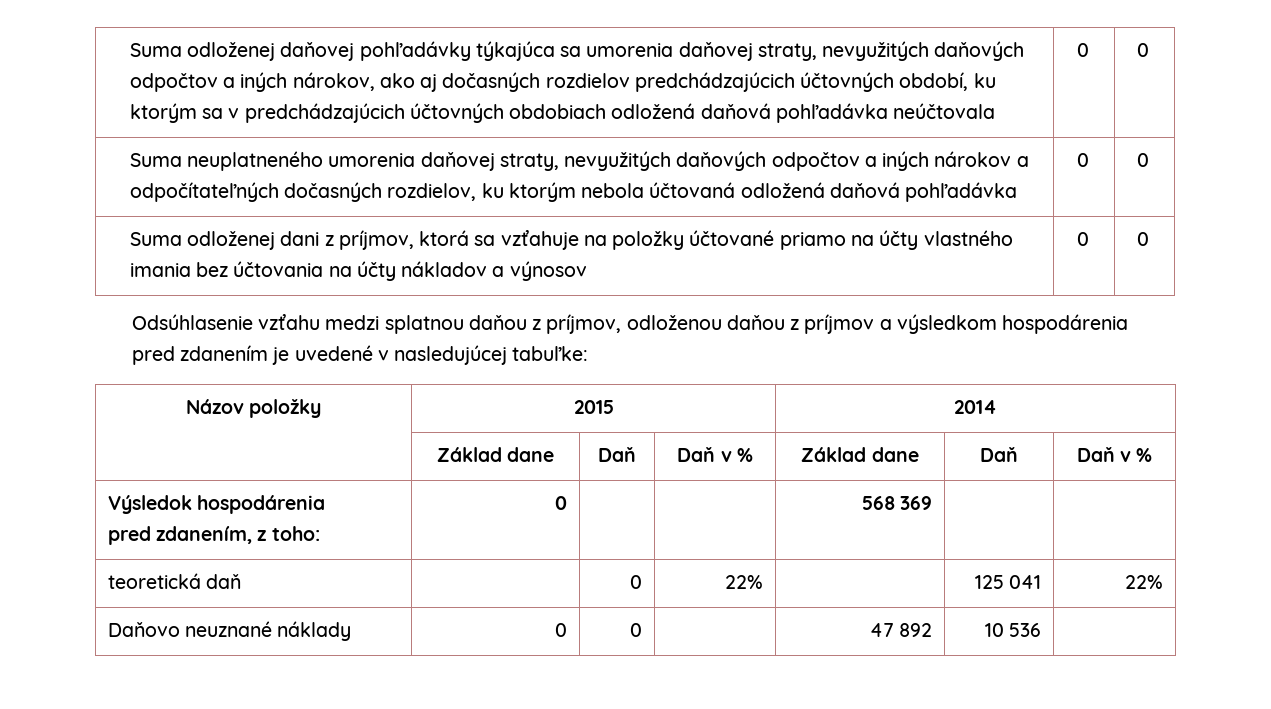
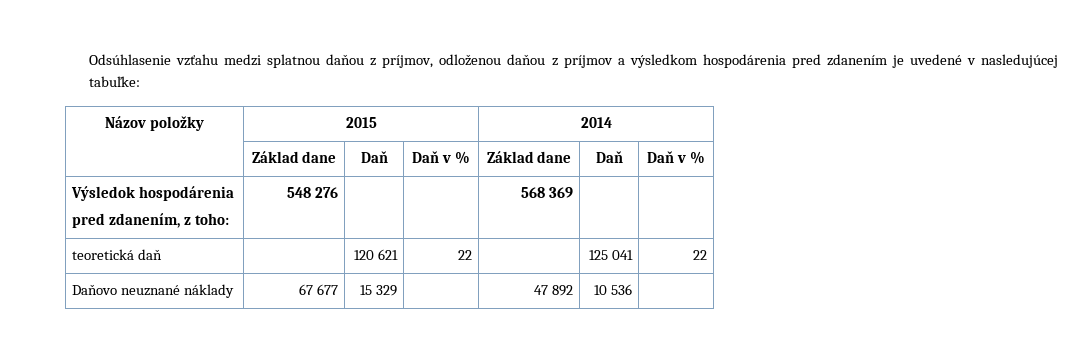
- Suma odloženej daňovej pohľadávky týkajúca sa umorenia daňovej straty, nevyužitých daňových odpočtov a iných nárokov, ako aj dočasných rozdielov predchádzajúcich účtovných období, ku ktorým sa v predchádzajúcich účtovných obdobiach odložená daňová pohľadávka neúčtovala | 0 | 0
- Suma neuplatneného umorenia daňovej straty, nevyužitých daňových odpočtov a iných nárokov a odpočítateľných dočasných rozdielov, ku ktorým nebola účtovaná odložená daňová pohľadávka | 0 | 0
- Suma odloženej dani z príjmov, ktorá sa vzťahuje na položky účtované priamo na účty vlastného imania bez účtovania na účty nákladov a výnosov | 0 | 0
  Výsledok hospodárenia
- pred zdanením, z toho: | 0 | | | 568 369 | |
+ pred zdanením, z toho: | 548 276 | | | 568 369 | |
- teoretická daň | | 0 | 22% | | 125 041 | 22%
+ teoretická daň | | 120 621 | 22 | | 125 041 | 22
- Daňovo neuznané náklady | 0 | 0 | | 47 892 | 10 536 |
+ Daňovo neuznané náklady | 67 677 | 15 329 | | 47 892 | 10 536 |

